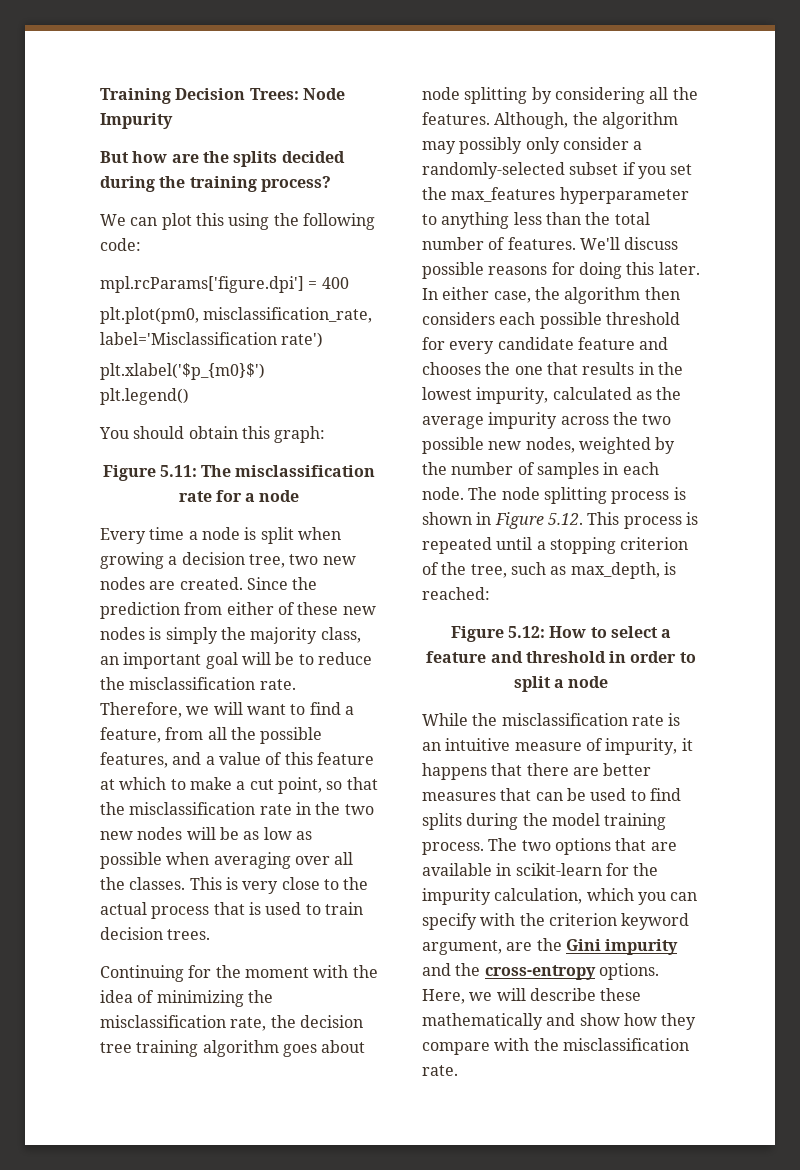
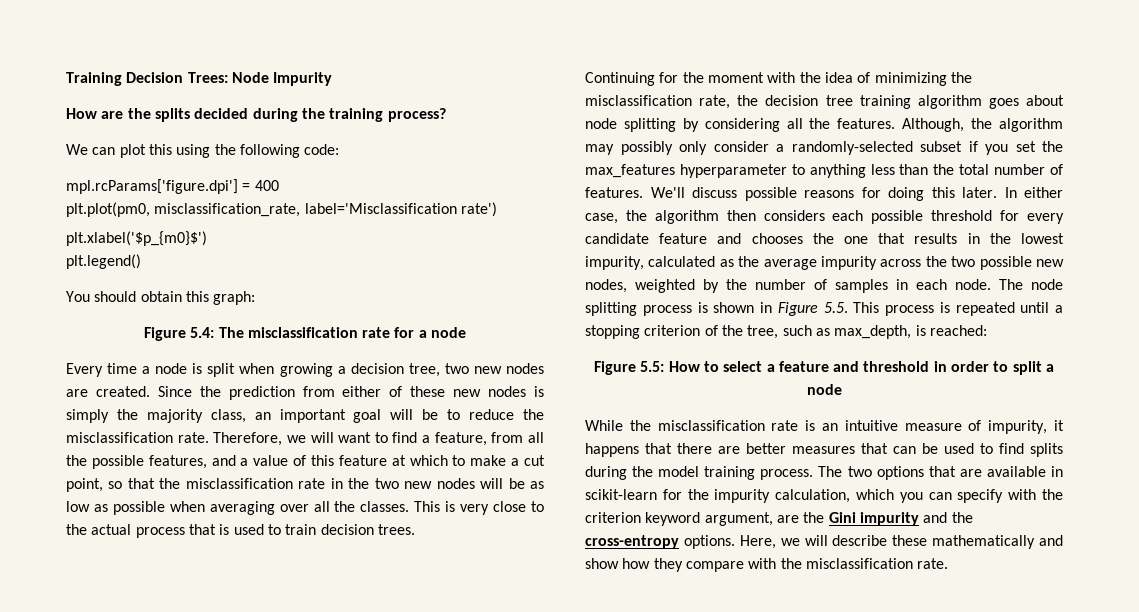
- But how are the splits decided during the training process?
+ How are the splits decided during the training process?
- Figure 5.11: The misclassification rate for a node
+ Figure 5.4: The misclassification rate for a node
- The node splitting process is shown in Figure 5.12. This process is repeated until a stopping criterion of the tree, such as max_depth, is reached:
+ The node splitting process is shown in Figure 5.5. This process is repeated until a stopping criterion of the tree, such as max_depth, is reached:
- Figure 5.12: How to select a feature and threshold in order to split a node
+ Figure 5.5: How to select a feature and threshold in order to split a node

